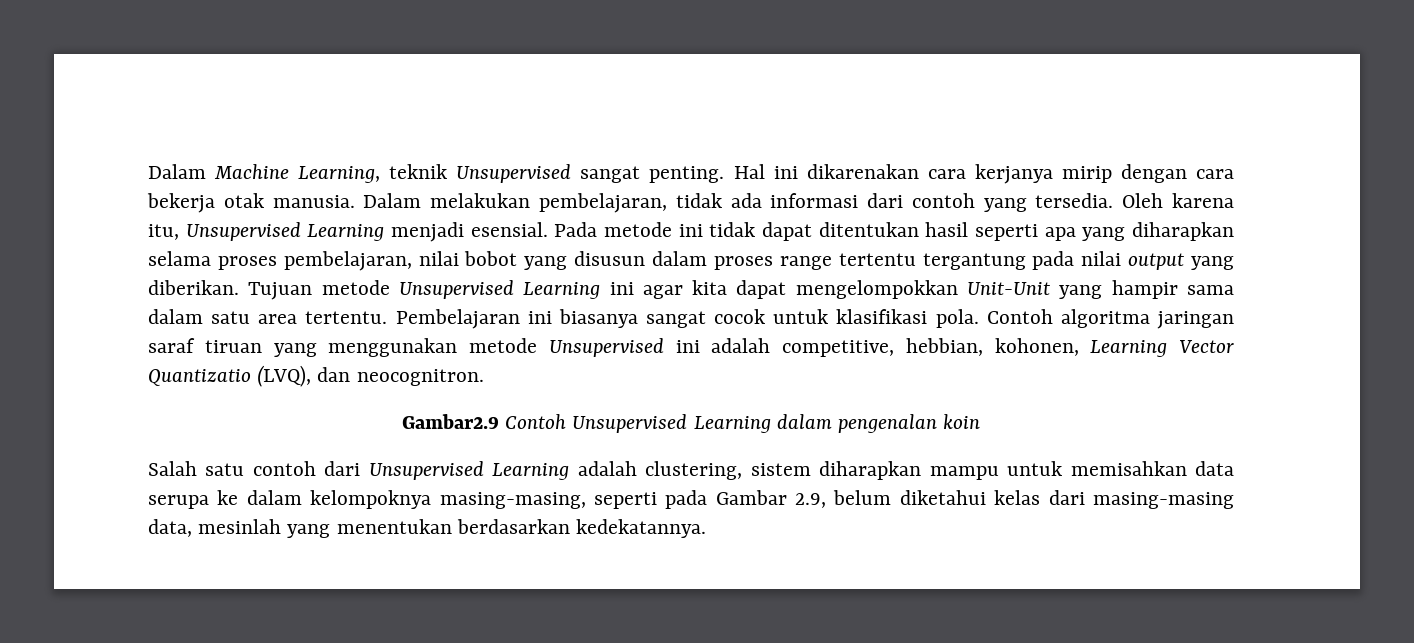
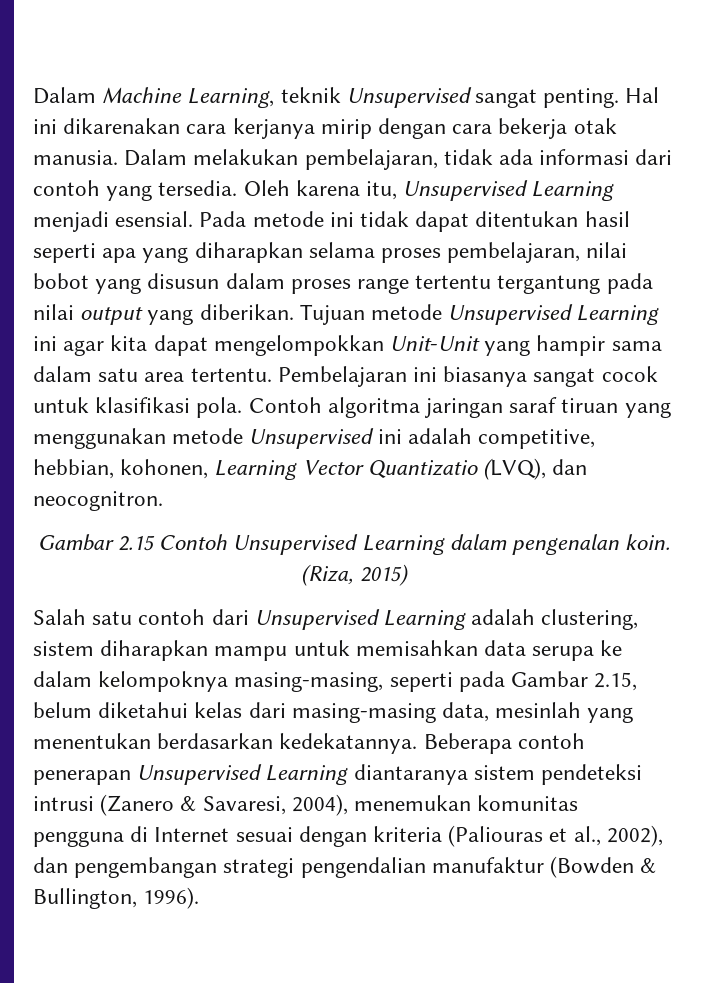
- Gambar2.9 Contoh Unsupervised Learning dalam pengenalan koin
+ Gambar 2.15 Contoh Unsupervised Learning dalam pengenalan koin. (Riza, 2015)
- Salah satu contoh dari Unsupervised Learning adalah clustering, sistem diharapkan mampu untuk memisahkan data serupa ke dalam kelompoknya masing-masing, seperti pada Gambar 2.9, belum diketahui kelas dari masing-masing data, mesinlah yang menentukan berdasarkan kedekatannya.
+ Salah satu contoh dari Unsupervised Learning adalah clustering, sistem diharapkan mampu untuk memisahkan data serupa ke dalam kelompoknya masing-masing, seperti pada Gambar 2.15, belum diketahui kelas dari masing-masing data, mesinlah yang menentukan berdasarkan kedekatannya.
+ Beberapa contoh penerapan Unsupervised Learning diantaranya sistem pendeteksi intrusi (Zanero & Savaresi, 2004), menemukan komunitas pengguna di Internet sesuai dengan kriteria (Paliouras et al., 2002), dan pengembangan strategi pengendalian manufaktur (Bowden & Bullington, 1996).

